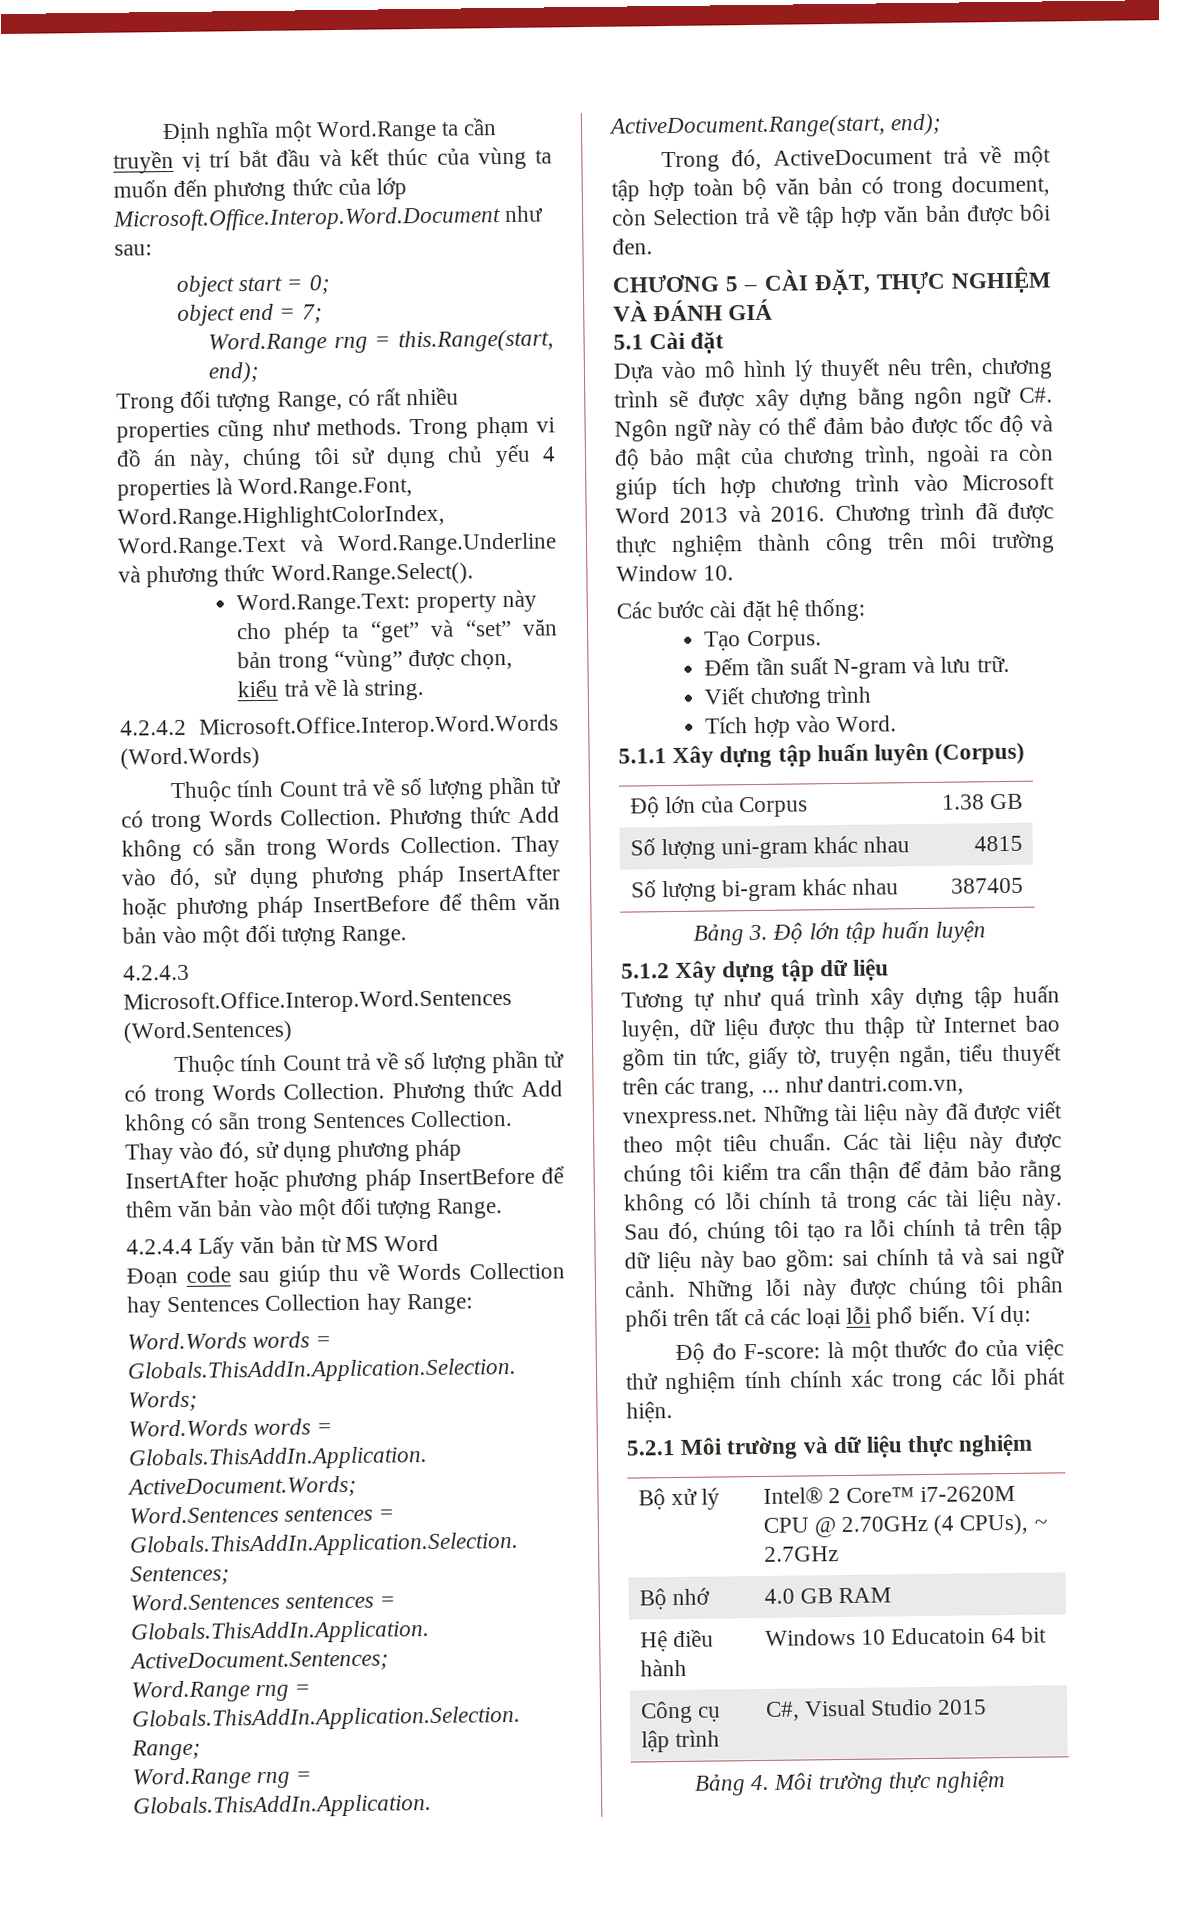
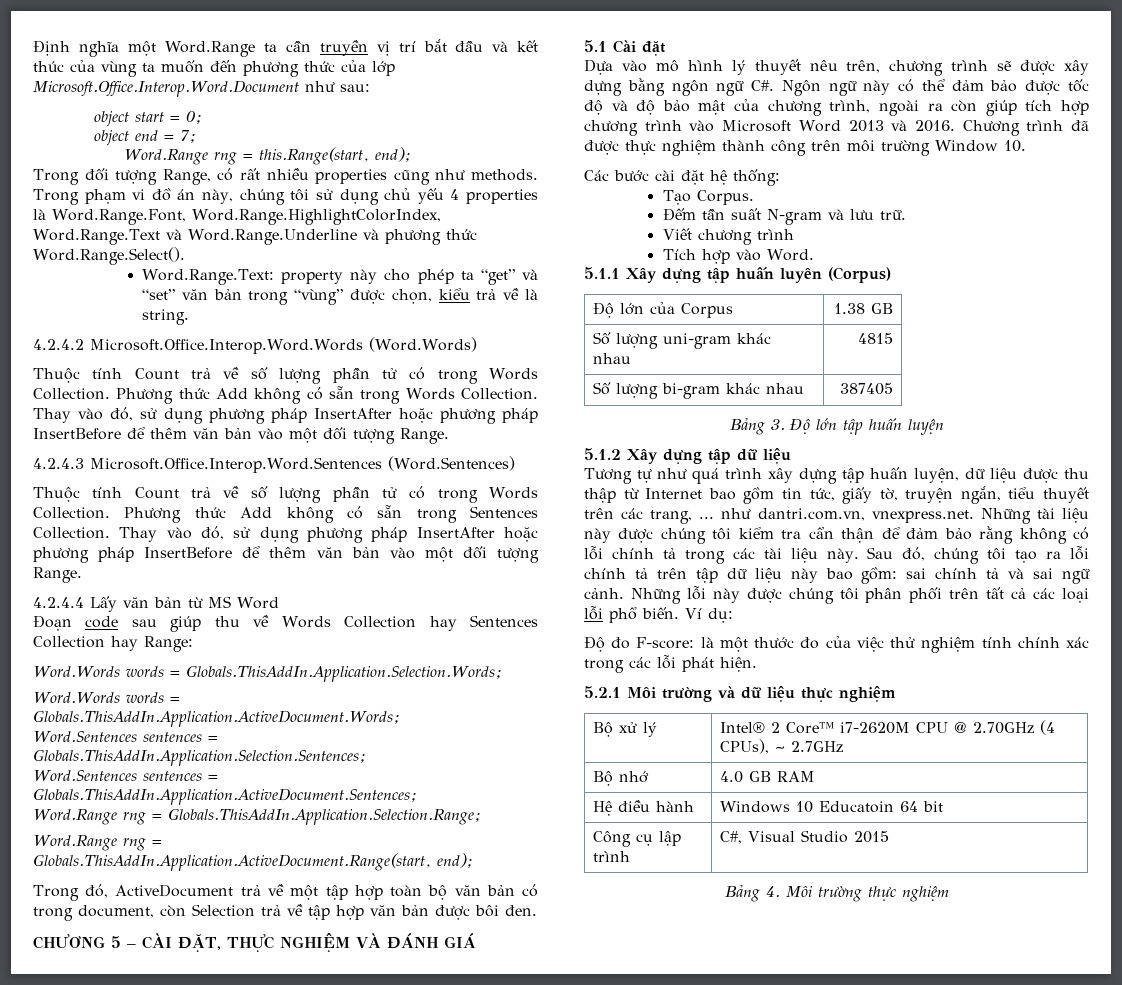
- Tương tự như quá trình xây dựng tập huấn luyện, dữ liệu được thu thập từ Internet bao gồm tin tức, giấy tờ, truyện ngắn, tiểu thuyết trên các trang, ... như dantri.com.vn, vnexpress.net. Những tài liệu này đã được viết theo một tiêu chuẩn. Các tài liệu này được chúng tôi kiểm tra cẩn thận để đảm bảo rằng không có lỗi chính tả trong các tài liệu này.
+ Tương tự như quá trình xây dựng tập huấn luyện, dữ liệu được thu thập từ Internet bao gồm tin tức, giấy tờ, truyện ngắn, tiểu thuyết trên các trang, ... như dantri.com.vn, vnexpress.net. Những tài liệu này được chúng tôi kiểm tra cẩn thận để đảm bảo rằng không có lỗi chính tả trong các tài liệu này.

